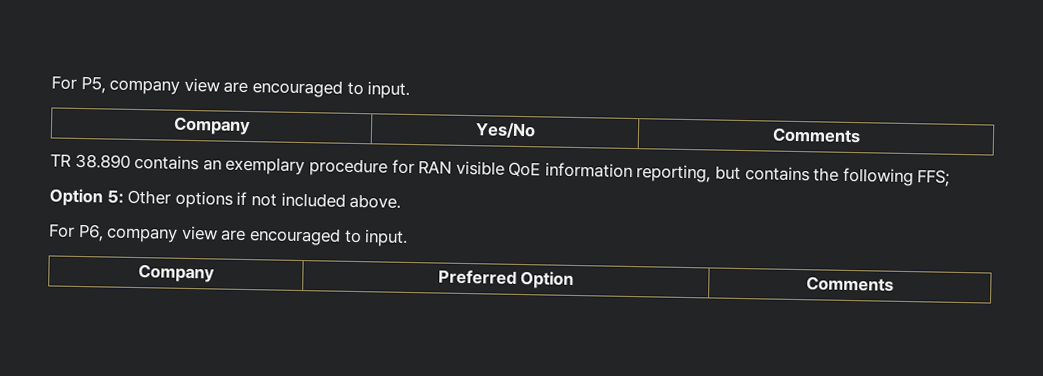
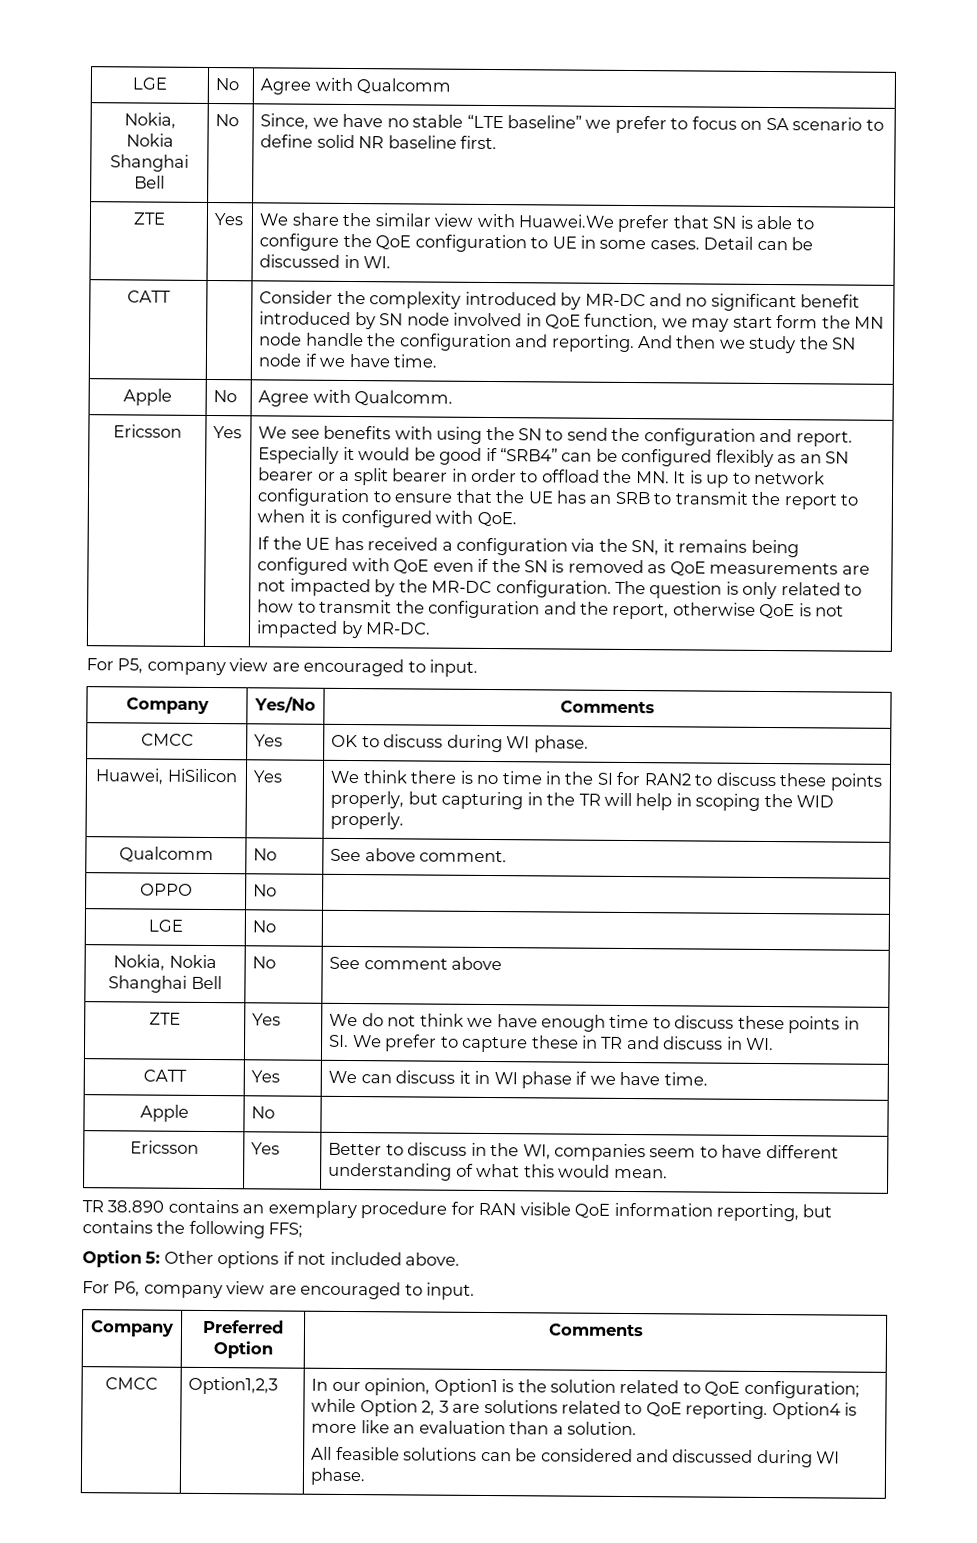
+ LGE | No | Agree with Qualcomm
+ Nokia, Nokia Shanghai Bell | No | Since, we have no stable “LTE baseline” we prefer to focus on SA scenario to define solid NR baseline first.
+ ZTE | Yes | We share the similar view with Huawei.We prefer that SN is able to configure the QoE configuration to UE in some cases. Detail can be discussed in WI.
+ CATT | | Consider the complexity introduced by MR-DC and no significant benefit introduced by SN node involved in QoE function, we may start form the MN node handle the configuration and reporting. And then we study the SN node if we have time.
+ Apple | No | Agree with Qualcomm.
+ Ericsson | Yes | We see benefits with using the SN to send the configuration and report. Especially it would be good if “SRB4” can be configured flexibly as an SN bearer or a split bearer in order to offload the MN. It is up to network configuration to ensure that the UE has an SRB to transmit the report to when it is configured with QoE.
+ If the UE has received a configuration via the SN, it remains being configured with QoE even if the SN is removed as QoE measurements are not impacted by the MR-DC configuration. The question is only related to how to transmit the configuration and the report, otherwise QoE is not impacted by MR-DC.
+ CMCC | Yes | OK to discuss during WI phase.
+ Huawei, HiSilicon | Yes | We think there is no time in the SI for RAN2 to discuss these points properly, but capturing in the TR will help in scoping the WID properly.
+ Qualcomm | No | See above comment.
+ OPPO | No |
+ LGE | No |
+ Nokia, Nokia Shanghai Bell | No | See comment above
+ ZTE | Yes | We do not think we have enough time to discuss these points in SI. We prefer to capture these in TR and discuss in WI.
+ CATT | Yes | We can discuss it in WI phase if we have time.
+ Apple | No |
+ Ericsson | Yes | Better to discuss in the WI, companies seem to have different understanding of what this would mean.
+ CMCC | Option1,2,3 | In our opinion, Option1 is the solution related to QoE configuration; while Option 2, 3 are solutions related to QoE reporting. Option4 is more like an evaluation than a solution.
+ All feasible solutions can be considered and discussed during WI phase.

